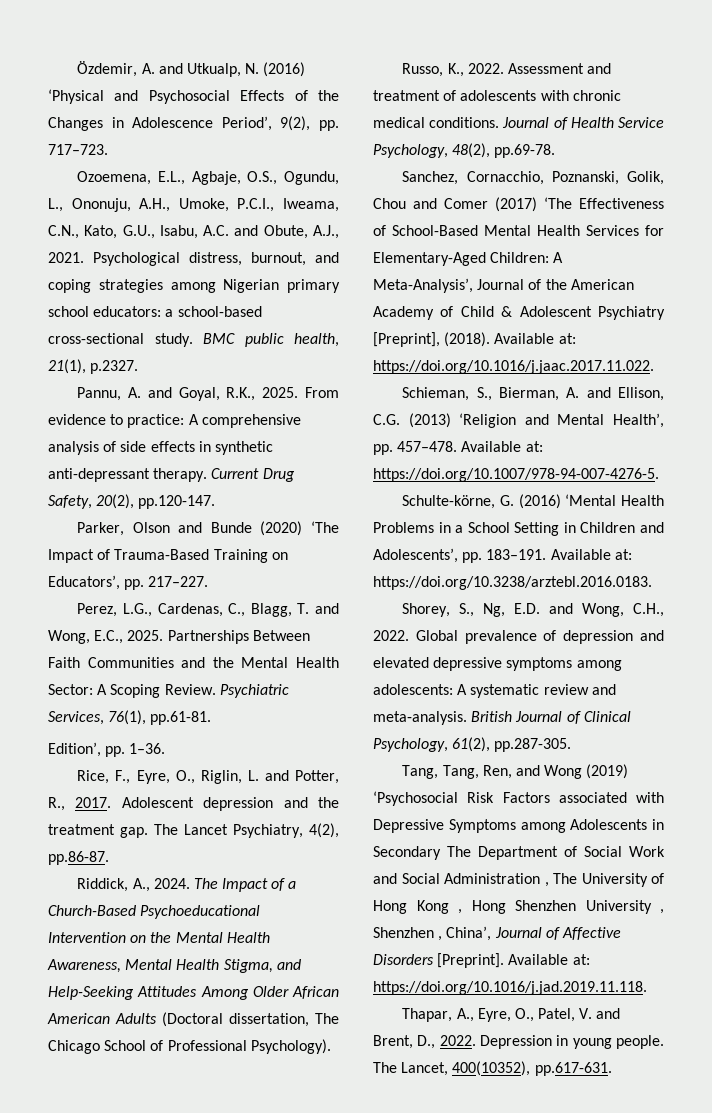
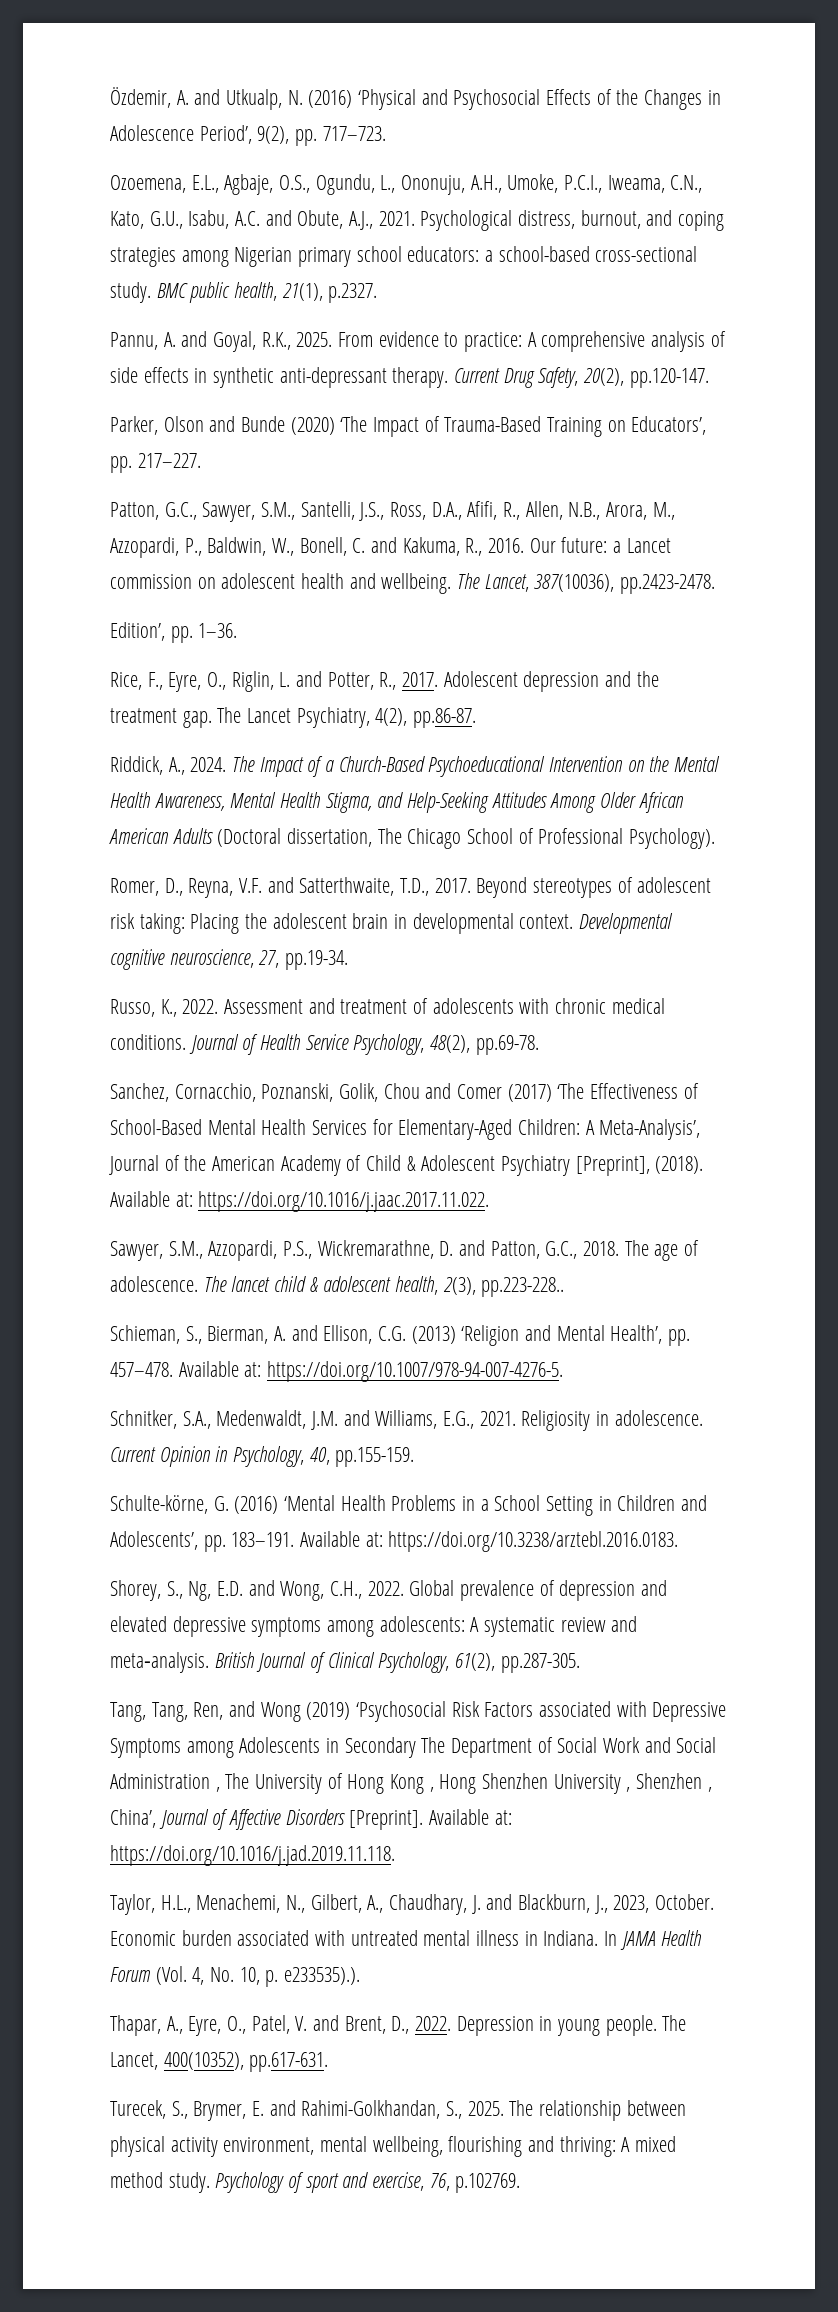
- Perez, L.G., Cardenas, C., Blagg, T. and Wong, E.C., 2025. Partnerships Between Faith Communities and the Mental Health Sector: A Scoping Review. Psychiatric Services, 76(1), pp.61-81.
+ Patton, G.C., Sawyer, S.M., Santelli, J.S., Ross, D.A., Afifi, R., Allen, N.B., Arora, M., Azzopardi, P., Baldwin, W., Bonell, C. and Kakuma, R., 2016. Our future: a Lancet commission on adolescent health and wellbeing. The Lancet, 387(10036), pp.2423-2478.
+ Romer, D., Reyna, V.F. and Satterthwaite, T.D., 2017. Beyond stereotypes of adolescent risk taking: Placing the adolescent brain in developmental context. Developmental cognitive neuroscience, 27, pp.19-34.
+ Sawyer, S.M., Azzopardi, P.S., Wickremarathne, D. and Patton, G.C., 2018. The age of adolescence. The lancet child & adolescent health, 2(3), pp.223-228..
+ Schnitker, S.A., Medenwaldt, J.M. and Williams, E.G., 2021. Religiosity in adolescence. Current Opinion in Psychology, 40, pp.155-159.
+ Taylor, H.L., Menachemi, N., Gilbert, A., Chaudhary, J. and Blackburn, J., 2023, October. Economic burden associated with untreated mental illness in Indiana. In JAMA Health Forum (Vol. 4, No. 10, p. e233535).).
+ Turecek, S., Brymer, E. and Rahimi-Golkhandan, S., 2025. The relationship between physical activity environment, mental wellbeing, flourishing and thriving: A mixed method study. Psychology of sport and exercise, 76, p.102769.

